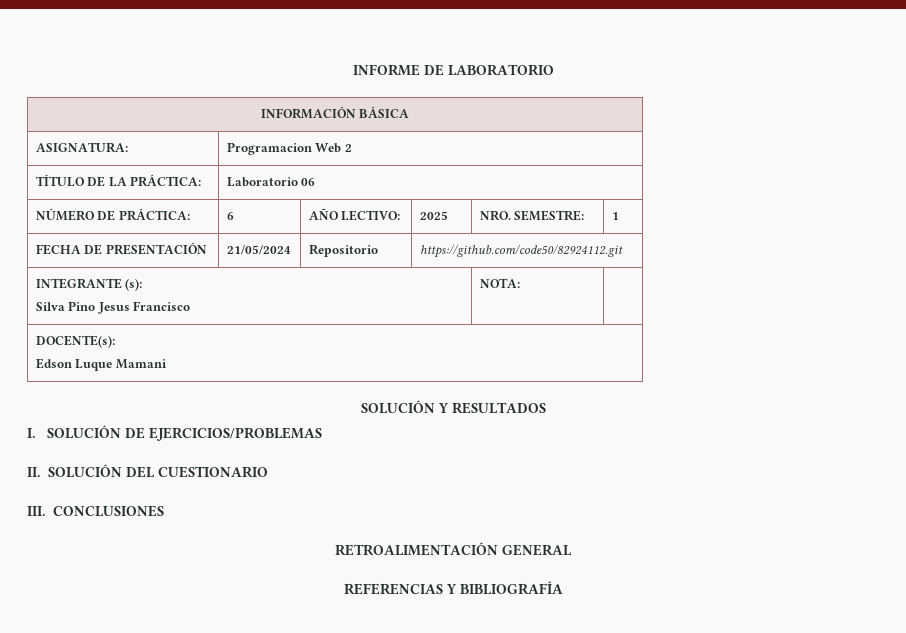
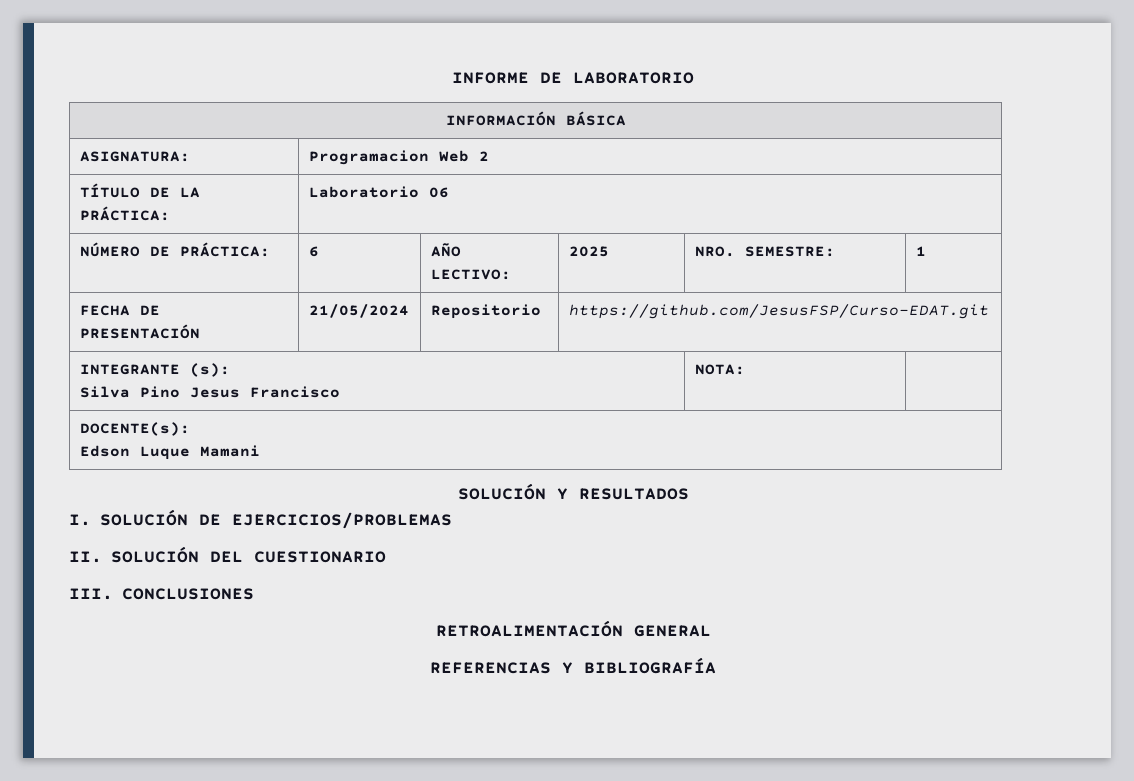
- FECHA DE PRESENTACIÓN | 21/05/2024 | Repositorio | https://github.com/code50/82924112.git
+ FECHA DE PRESENTACIÓN | 21/05/2024 | Repositorio | https://github.com/JesusFSP/Curso-EDAT.git

